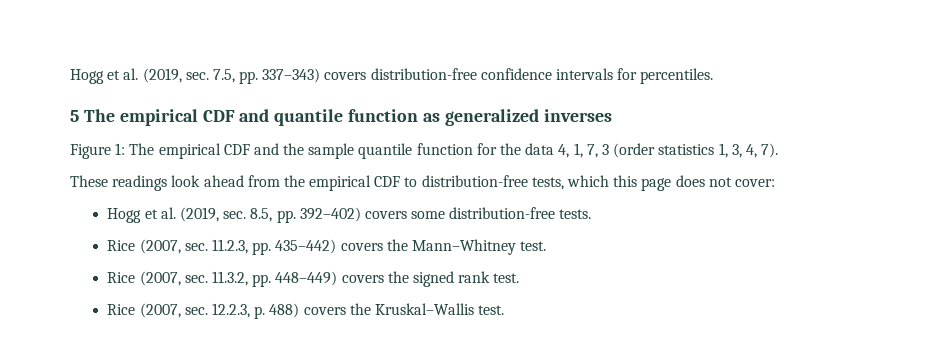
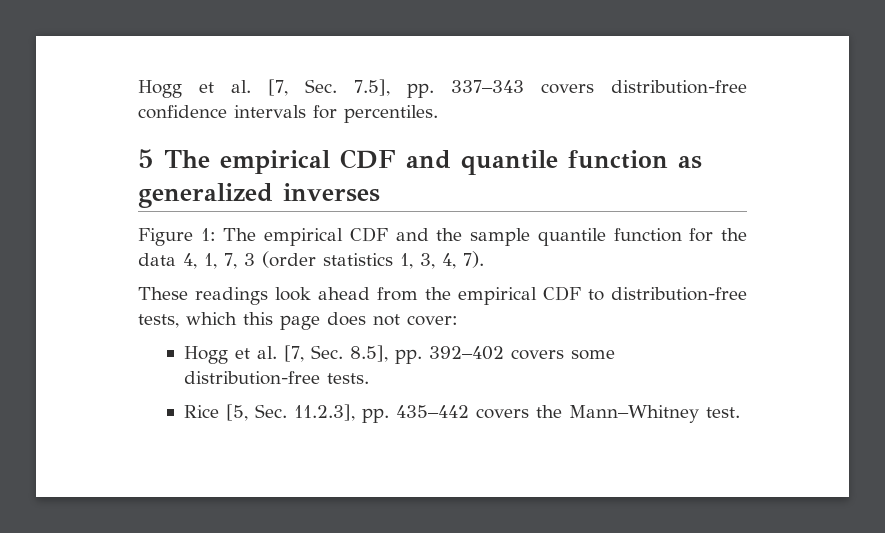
- Hogg et al. (2019, sec. 7.5, pp. 337–343) covers distribution-free confidence intervals for percentiles.
+ Hogg et al. [7, Sec. 7.5], pp. 337–343 covers distribution-free confidence intervals for percentiles.
- Hogg et al. (2019, sec. 8.5, pp. 392–402) covers some distribution-free tests.
+ Hogg et al. [7, Sec. 8.5], pp. 392–402 covers some distribution-free tests.
- Rice (2007, sec. 11.2.3, pp. 435–442) covers the Mann–Whitney test.
+ Rice [5, Sec. 11.2.3], pp. 435–442 covers the Mann–Whitney test.
- Rice (2007, sec. 11.3.2, pp. 448–449) covers the signed rank test.
- Rice (2007, sec. 12.2.3, p. 488) covers the Kruskal–Wallis test.

